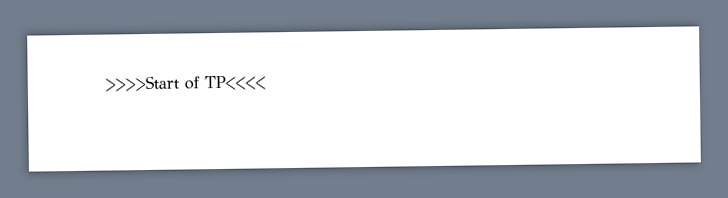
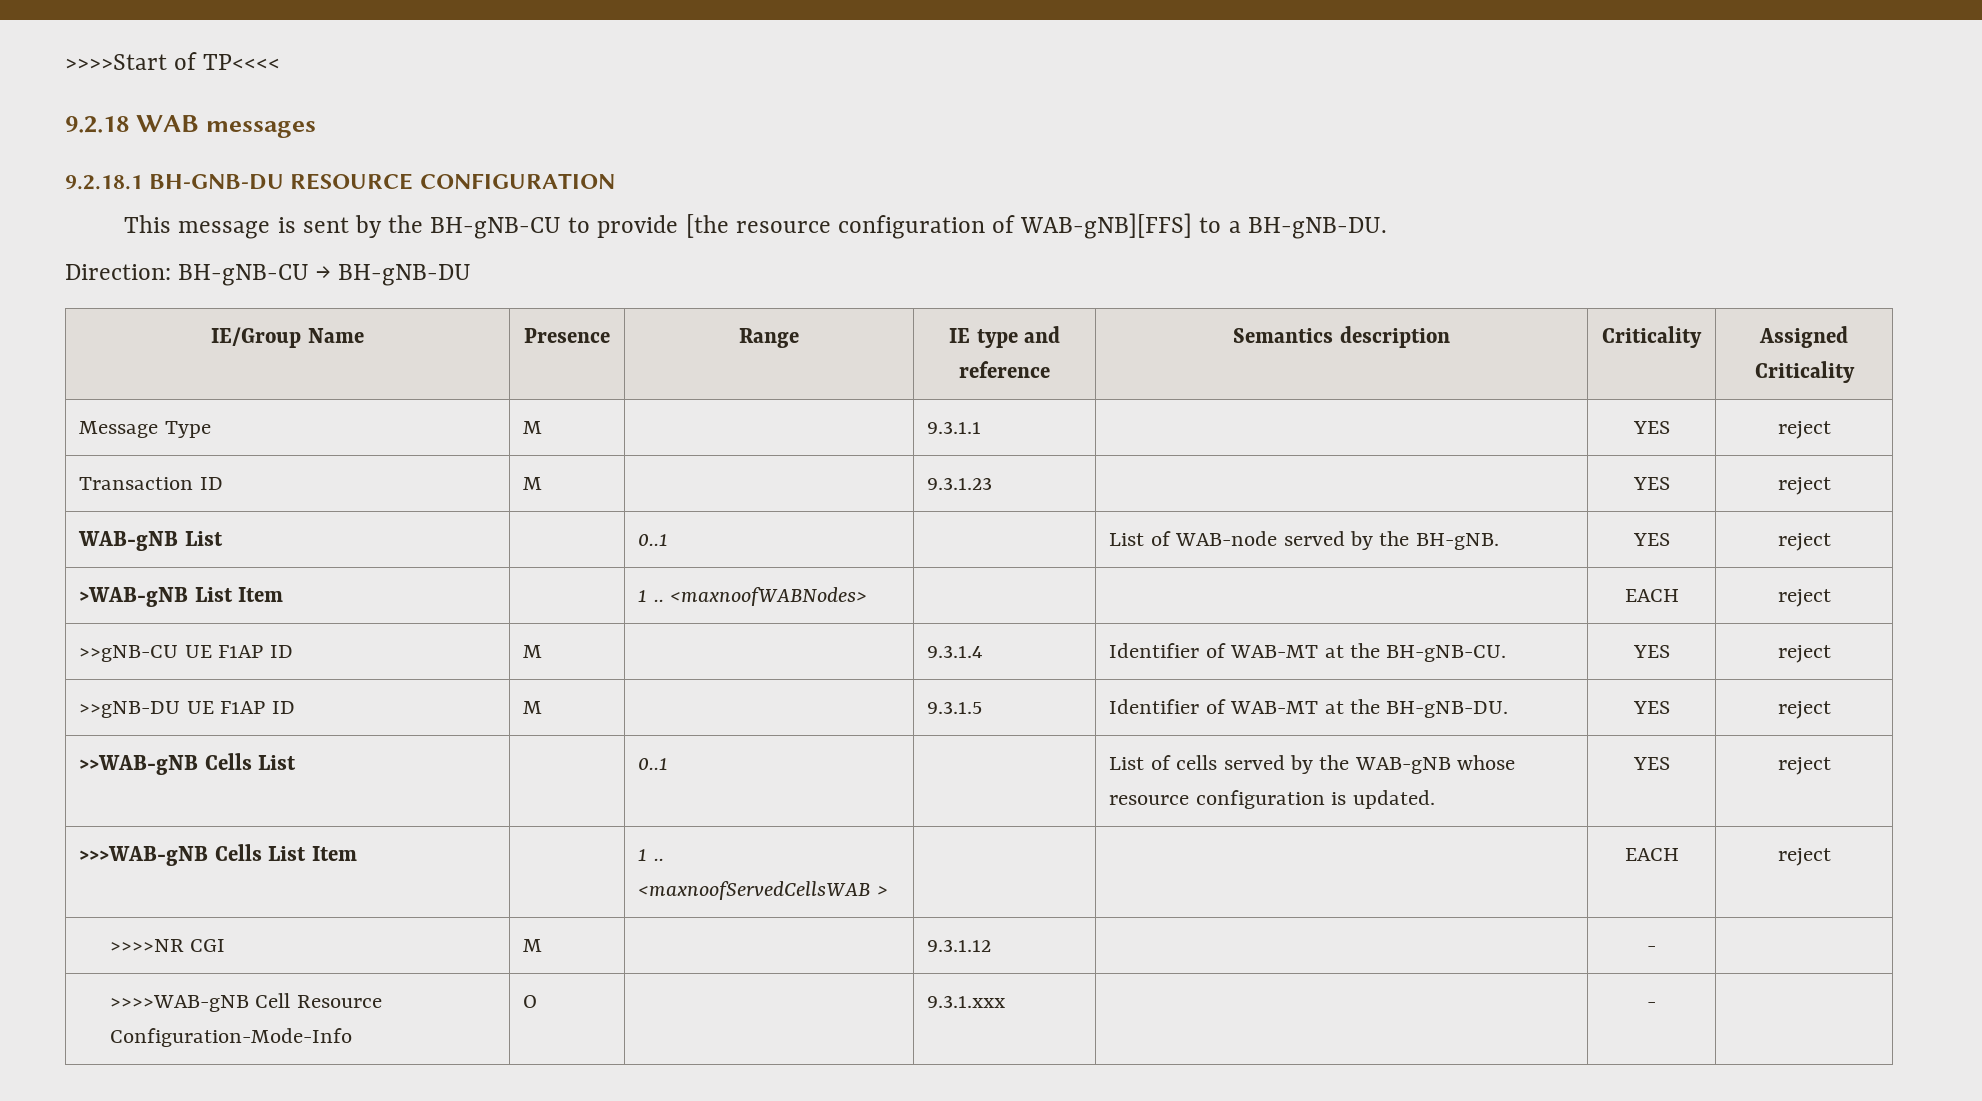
+ 9.2.18 WAB messages
+ 9.2.18.1 BH-GNB-DU RESOURCE CONFIGURATION
+ This message is sent by the BH-gNB-CU to provide [the resource configuration of WAB-gNB][FFS] to a BH-gNB-DU.
+ Direction: BH-gNB-CU → BH-gNB-DU
+ IE/Group Name | Presence | Range | IE type and reference | Semantics description | Criticality | Assigned Criticality
+ Message Type | M | | 9.3.1.1 | | YES | reject
+ Transaction ID | M | | 9.3.1.23 | | YES | reject
+ WAB-gNB List | | 0..1 | | List of WAB-node served by the BH-gNB. | YES | reject
+ >WAB-gNB List Item | | 1 .. <maxnoofWABNodes> | | | EACH | reject
+ >>gNB-CU UE F1AP ID | M | | 9.3.1.4 | Identifier of WAB-MT at the BH-gNB-CU. | YES | reject
+ >>gNB-DU UE F1AP ID | M | | 9.3.1.5 | Identifier of WAB-MT at the BH-gNB-DU. | YES | reject
+ >>WAB-gNB Cells List | | 0..1 | | List of cells served by the WAB-gNB whose resource configuration is updated. | YES | reject
+ >>>WAB-gNB Cells List Item | | 1 .. <maxnoofServedCellsWAB > | | | EACH | reject
+ >>>>NR CGI | M | | 9.3.1.12 | | - |
+ >>>>WAB-gNB Cell Resource Configuration-Mode-Info | O | | 9.3.1.xxx | | - |

